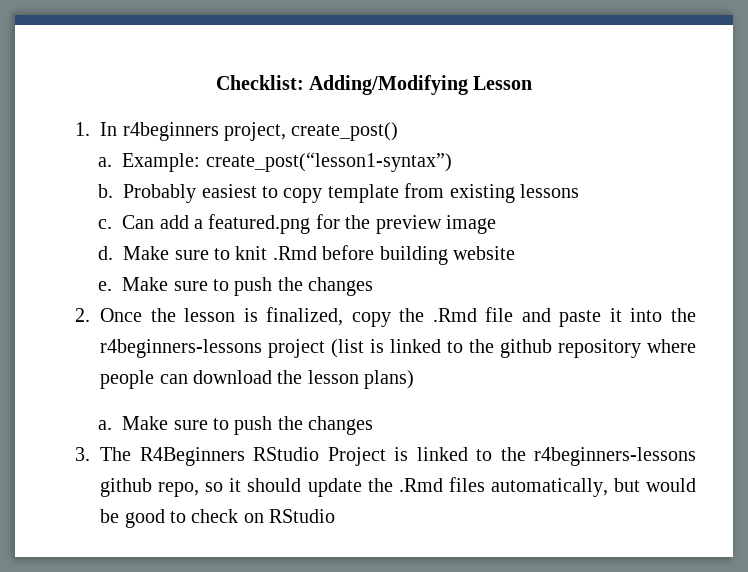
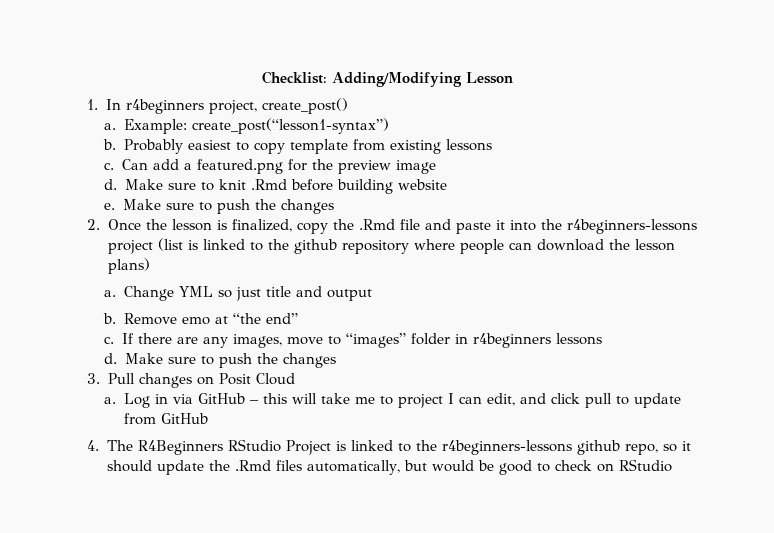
+ Change YML so just title and output
+ b. Remove emo at “the end”
+ c. If there are any images, move to “images” folder in r4beginners lessons
+ d.
- 3. The R4Beginners RStudio Project is linked to the r4beginners-lessons github repo, so it should update the .Rmd files automatically, but would be good to check on RStudio
+ 3. Pull changes on Posit Cloud
+ a. Log in via GitHub – this will take me to project I can edit, and click pull to update from GitHub
+ 4. The R4Beginners RStudio Project is linked to the r4beginners-lessons github repo, so it should update the .Rmd files automatically, but would be good to check on RStudio

